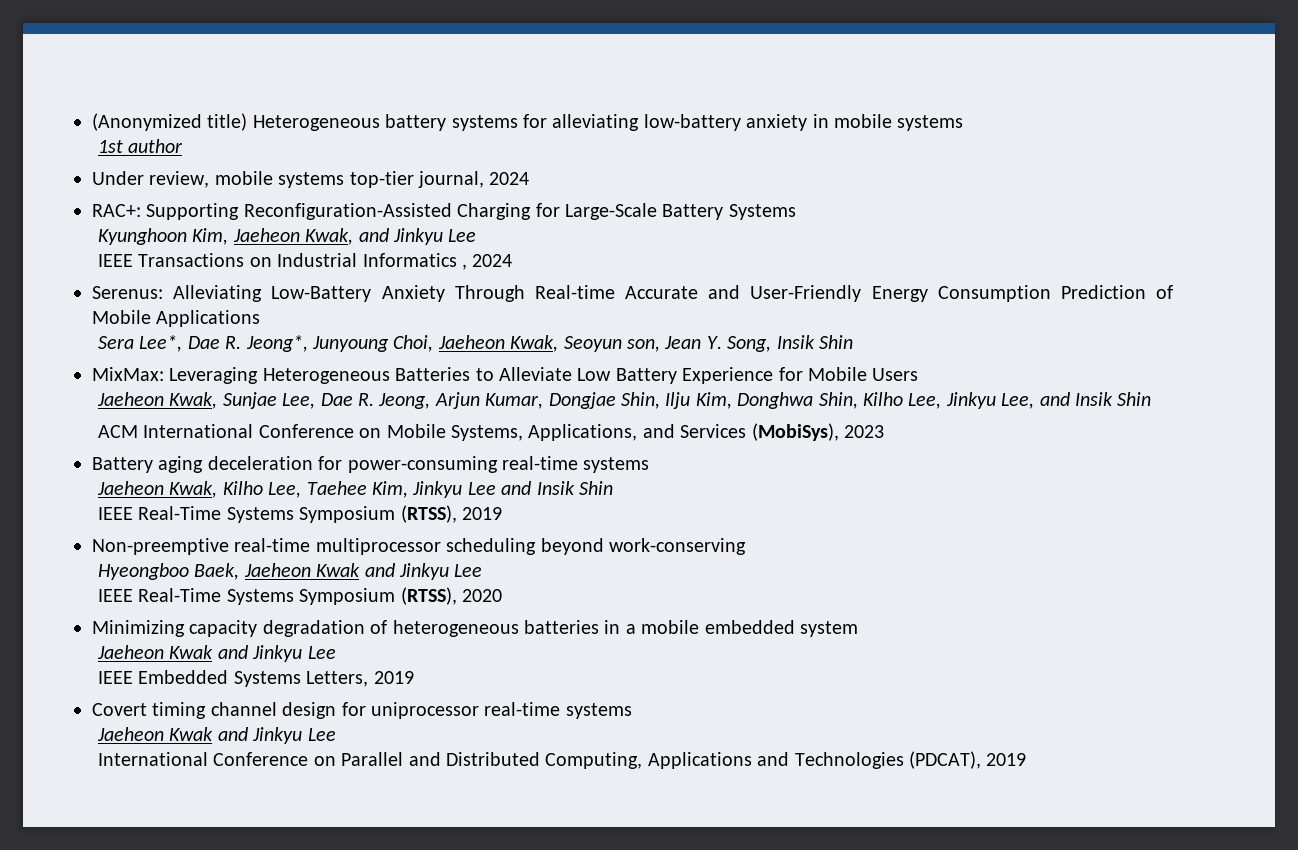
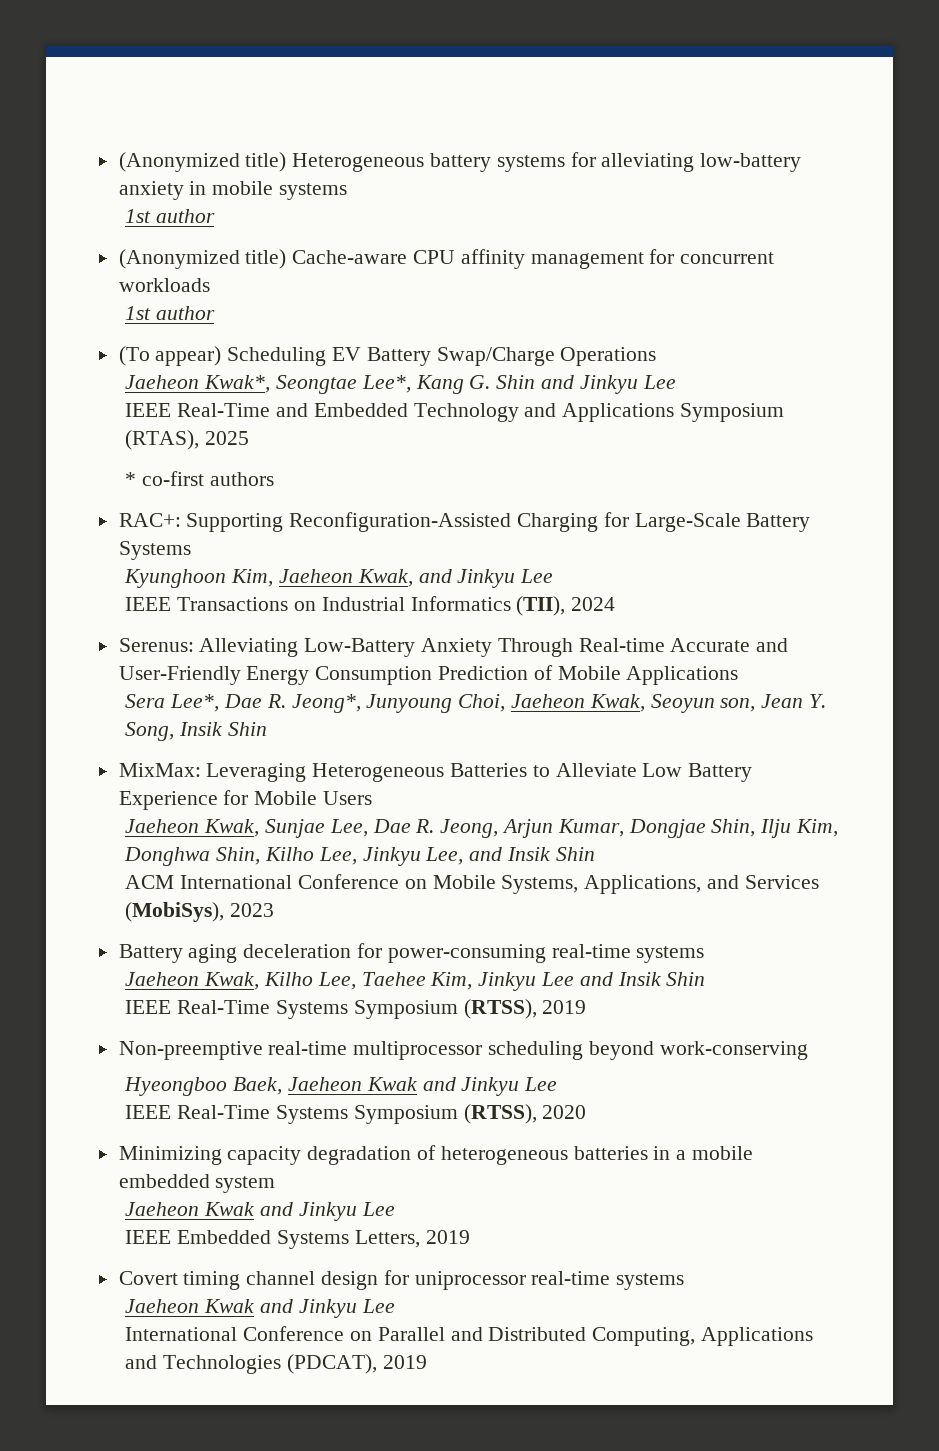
- Under review, mobile systems top-tier journal, 2024
+ (Anonymized title) Cache-aware CPU affinity management for concurrent workloads
+ 1st author
+ (To appear) Scheduling EV Battery Swap/Charge Operations
+ Jaeheon Kwak*, Seongtae Lee*, Kang G. Shin and Jinkyu Lee
+ IEEE Real-Time and Embedded Technology and Applications Symposium (RTAS), 2025
+ * co-first authors
- IEEE Transactions on Industrial Informatics , 2024
+ IEEE Transactions on Industrial Informatics (TII), 2024

